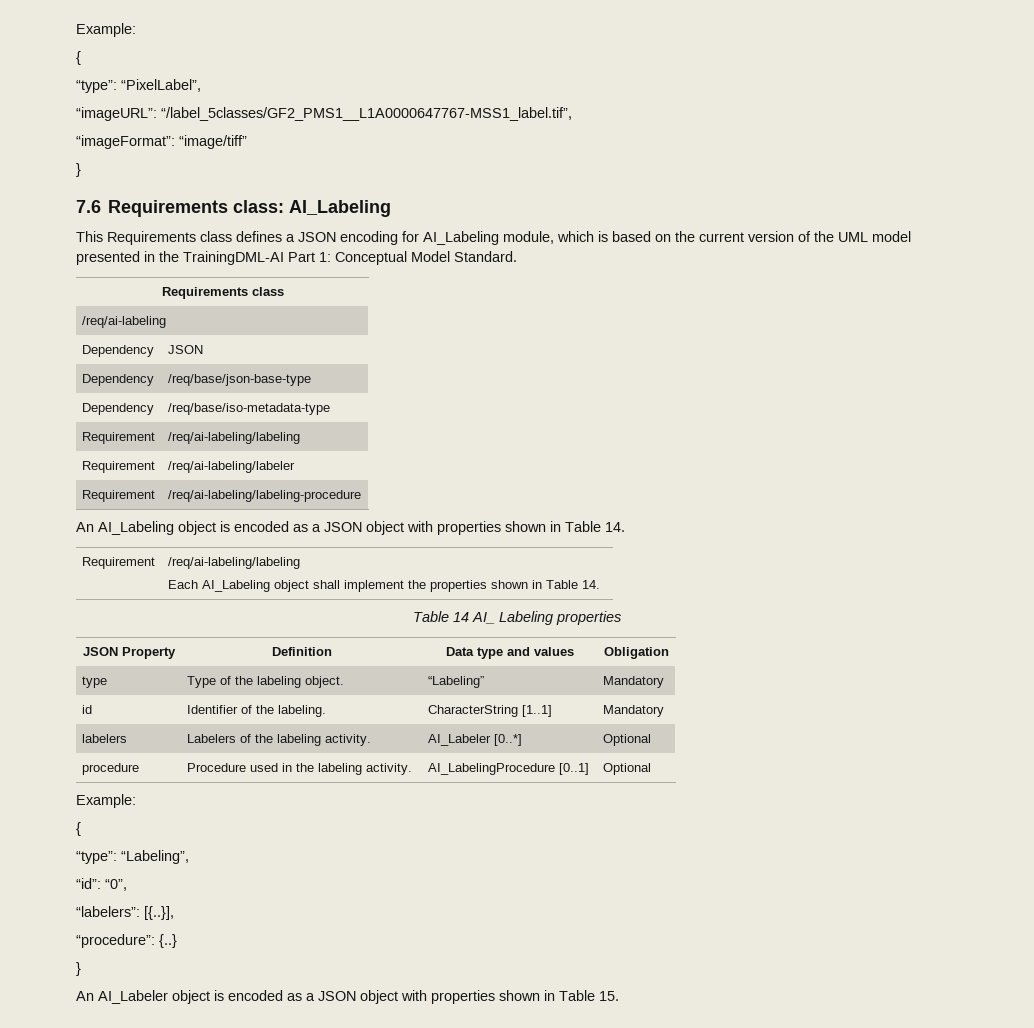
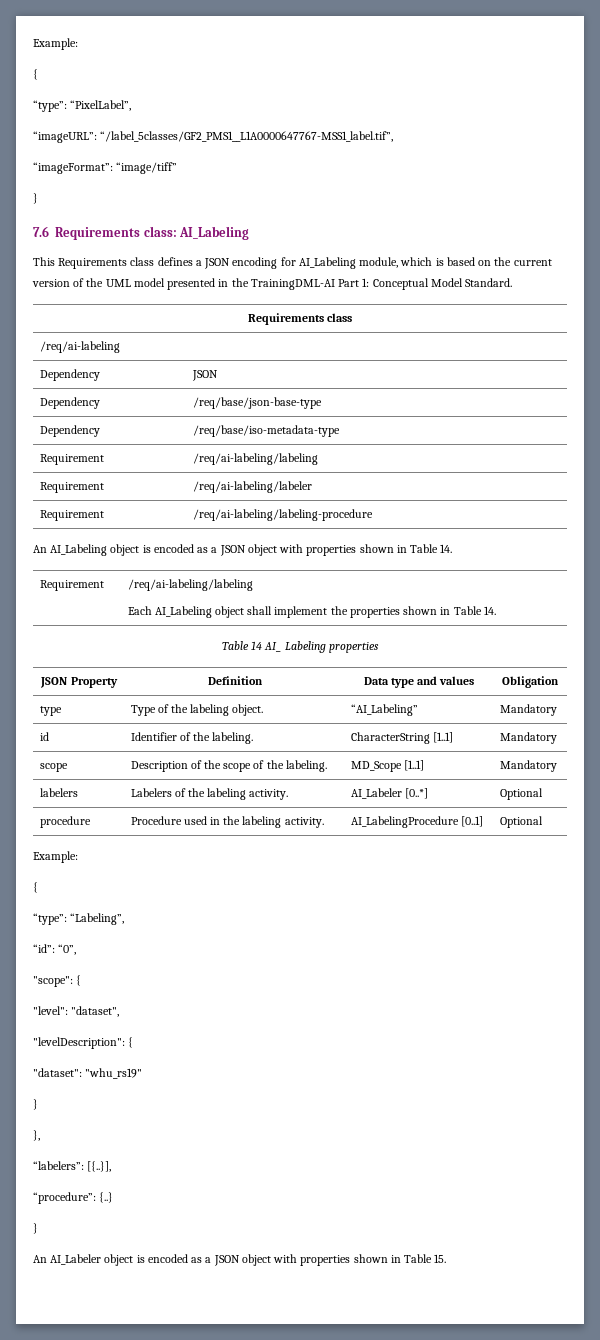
- type | Type of the labeling object. | “Labeling” | Mandatory
+ type | Type of the labeling object. | “AI_Labeling” | Mandatory
+ scope | Description of the scope of the labeling. | MD_Scope [1..1] | Mandatory
+ "scope": {
+ "level": "dataset",
+ "levelDescription": {
+ "dataset": "whu_rs19"
+ }
+ },

